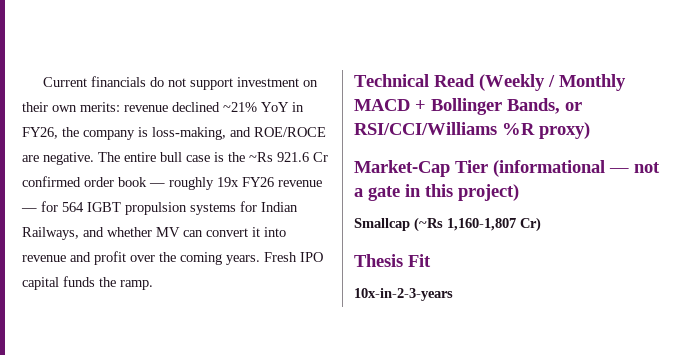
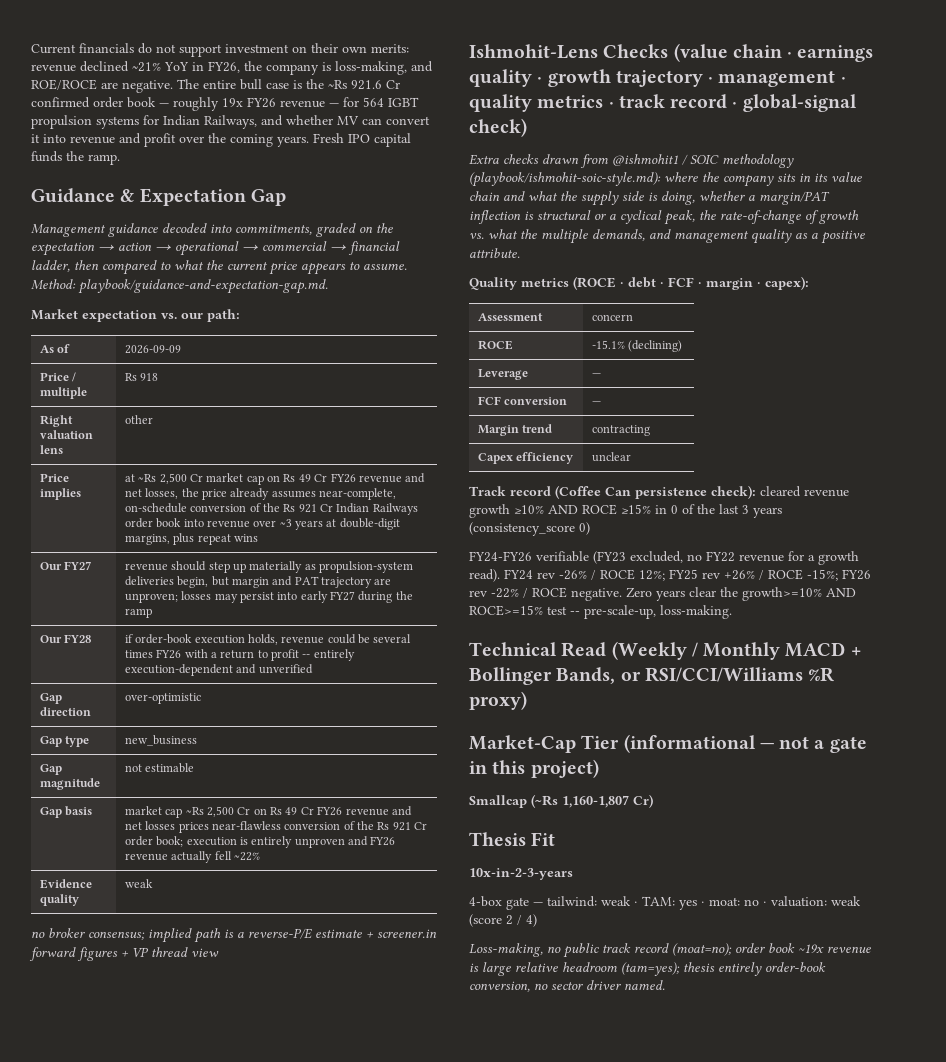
+ Guidance & Expectation Gap
+ Management guidance decoded into commitments, graded on the expectation → action → operational → commercial → financial ladder, then compared to what the current price appears to assume. Method: playbook/guidance-and-expectation-gap.md.
+ Market expectation vs. our path:
+ As of | 2026-09-09
+ Price / multiple | Rs 918
+ Right valuation lens | other
+ Price implies | at ~Rs 2,500 Cr market cap on Rs 49 Cr FY26 revenue and net losses, the price already assumes near-complete, on-schedule conversion of the Rs 921 Cr Indian Railways order book into revenue over ~3 years at double-digit margins, plus repeat wins
+ Our FY27 | revenue should step up materially as propulsion-system deliveries begin, but margin and PAT trajectory are unproven; losses may persist into early FY27 during the ramp
+ Our FY28 | if order-book execution holds, revenue could be several times FY26 with a return to profit -- entirely execution-dependent and unverified
+ Gap direction | over-optimistic
+ Gap type | new_business
+ Gap magnitude | not estimable
+ Gap basis | market cap ~Rs 2,500 Cr on Rs 49 Cr FY26 revenue and net losses prices near-flawless conversion of the Rs 921 Cr order book; execution is entirely unproven and FY26 revenue actually fell ~22%
+ Evidence quality | weak
+ no broker consensus; implied path is a reverse-P/E estimate + screener.in forward figures + VP thread view
+ Ishmohit-Lens Checks (value chain · earnings quality · growth trajectory · management · quality metrics · track record · global-signal check)
+ Extra checks drawn from @ishmohit1 / SOIC methodology (playbook/ishmohit-soic-style.md): where the company sits in its value chain and what the supply side is doing, whether a margin/PAT inflection is structural or a cyclical peak, the rate-of-change of growth vs. what the multiple demands, and management quality as a positive attribute.
+ Quality metrics (ROCE · debt · FCF · margin · capex):
+ Assessment | concern
+ ROCE | -15.1% (declining)
+ Leverage | —
+ FCF conversion | —
+ Margin trend | contracting
+ Capex efficiency | unclear
+ Track record (Coffee Can persistence check): cleared revenue growth ≥10% AND ROCE ≥15% in 0 of the last 3 years (consistency_score 0)
+ FY24-FY26 verifiable (FY23 excluded, no FY22 revenue for a growth read). FY24 rev -26% / ROCE 12%; FY25 rev +26% / ROCE -15%; FY26 rev -22% / ROCE negative. Zero years clear the growth>=10% AND ROCE>=15% test -- pre-scale-up, loss-making.
+ 4-box gate — tailwind: weak · TAM: yes · moat: no · valuation: weak (score 2 / 4)
+ Loss-making, no public track record (moat=no); order book ~19x revenue is large relative headroom (tam=yes); thesis entirely order-book conversion, no sector driver named.

